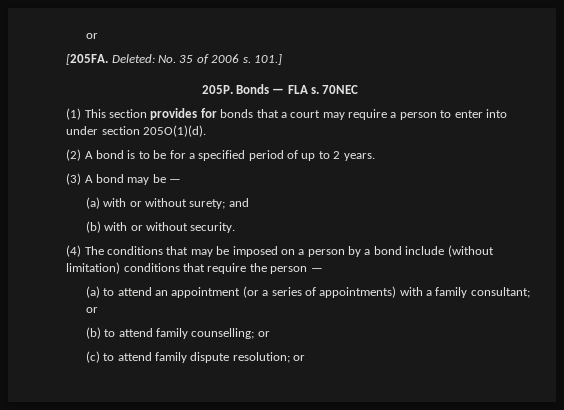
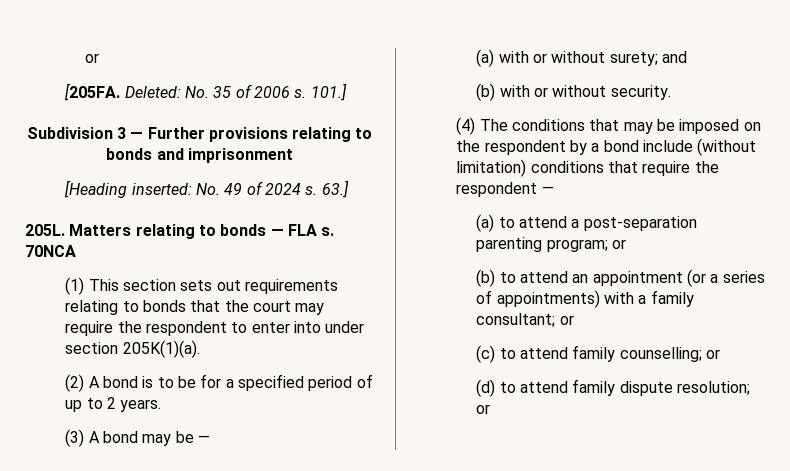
- 205P. Bonds — FLA s.
+ Subdivision 3 — Further provisions relating to bonds and imprisonment
+ [Heading inserted: No. 49 of 2024 s. 63.]
+ 205L. Matters relating to bonds — FLA s.
- 70NEC
+ 70NCA
- (1) This section provides for bonds that a court may require a person to enter into under section 205O(1)(d).
+ (1) This section sets out requirements relating to bonds that the court may require the respondent to enter into under section 205K(1)(a).
- (4) The conditions that may be imposed on a person by a bond include (without limitation) conditions that require the person —
+ (4) The conditions that may be imposed on the respondent by a bond include (without limitation) conditions that require the respondent —
- (a) to attend an appointment (or a series of appointments) with a family consultant; or
+ (a) to attend a post-separation parenting program; or
+ (b) to attend an appointment (or a series of appointments) with a family consultant; or
- (b) to attend family counselling; or
+ (c) to attend family counselling; or
- (c) to attend family dispute resolution; or
+ (d) to attend family dispute resolution; or

